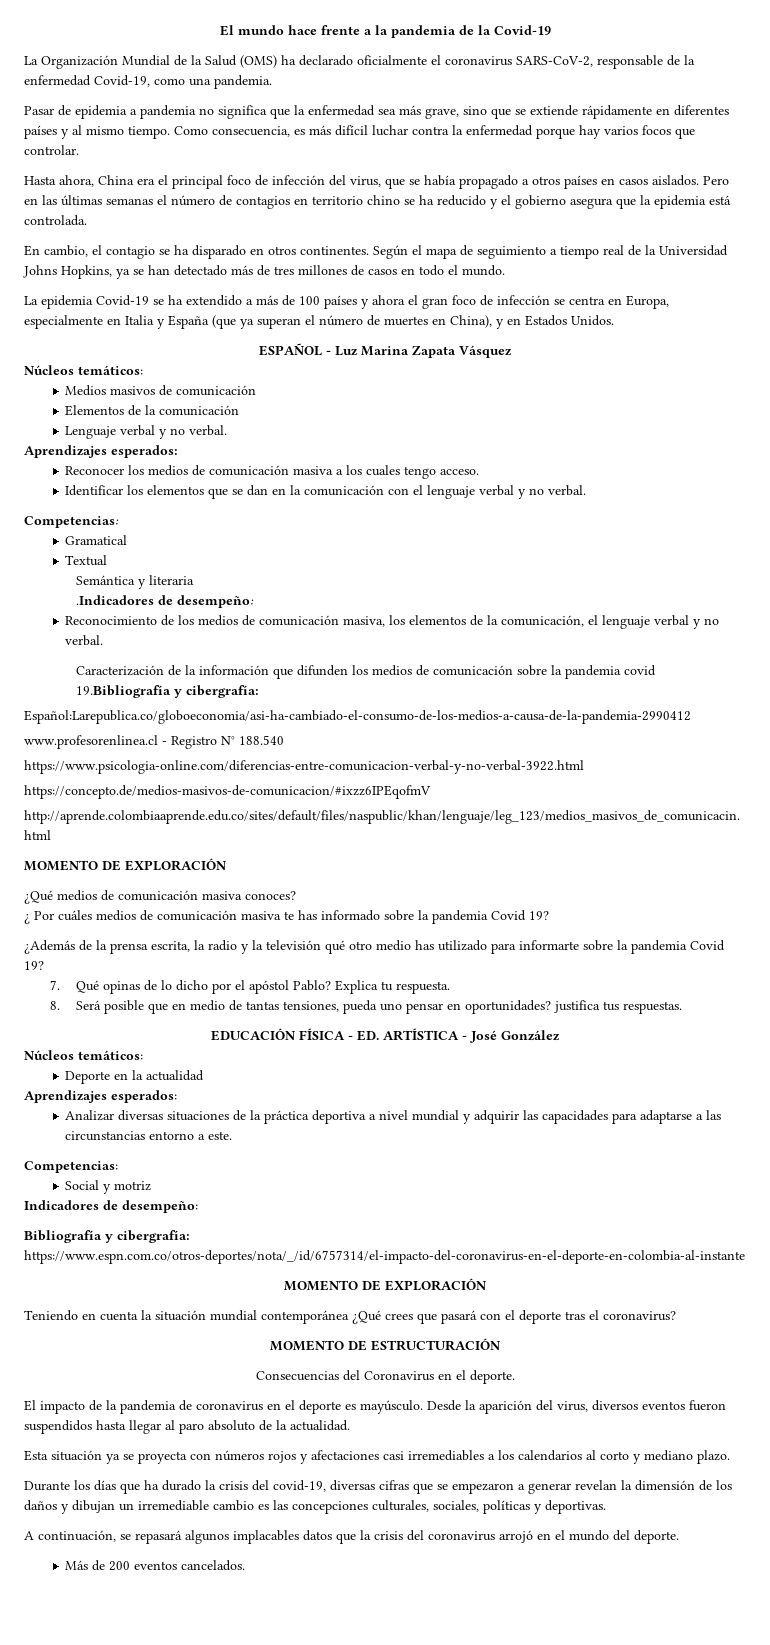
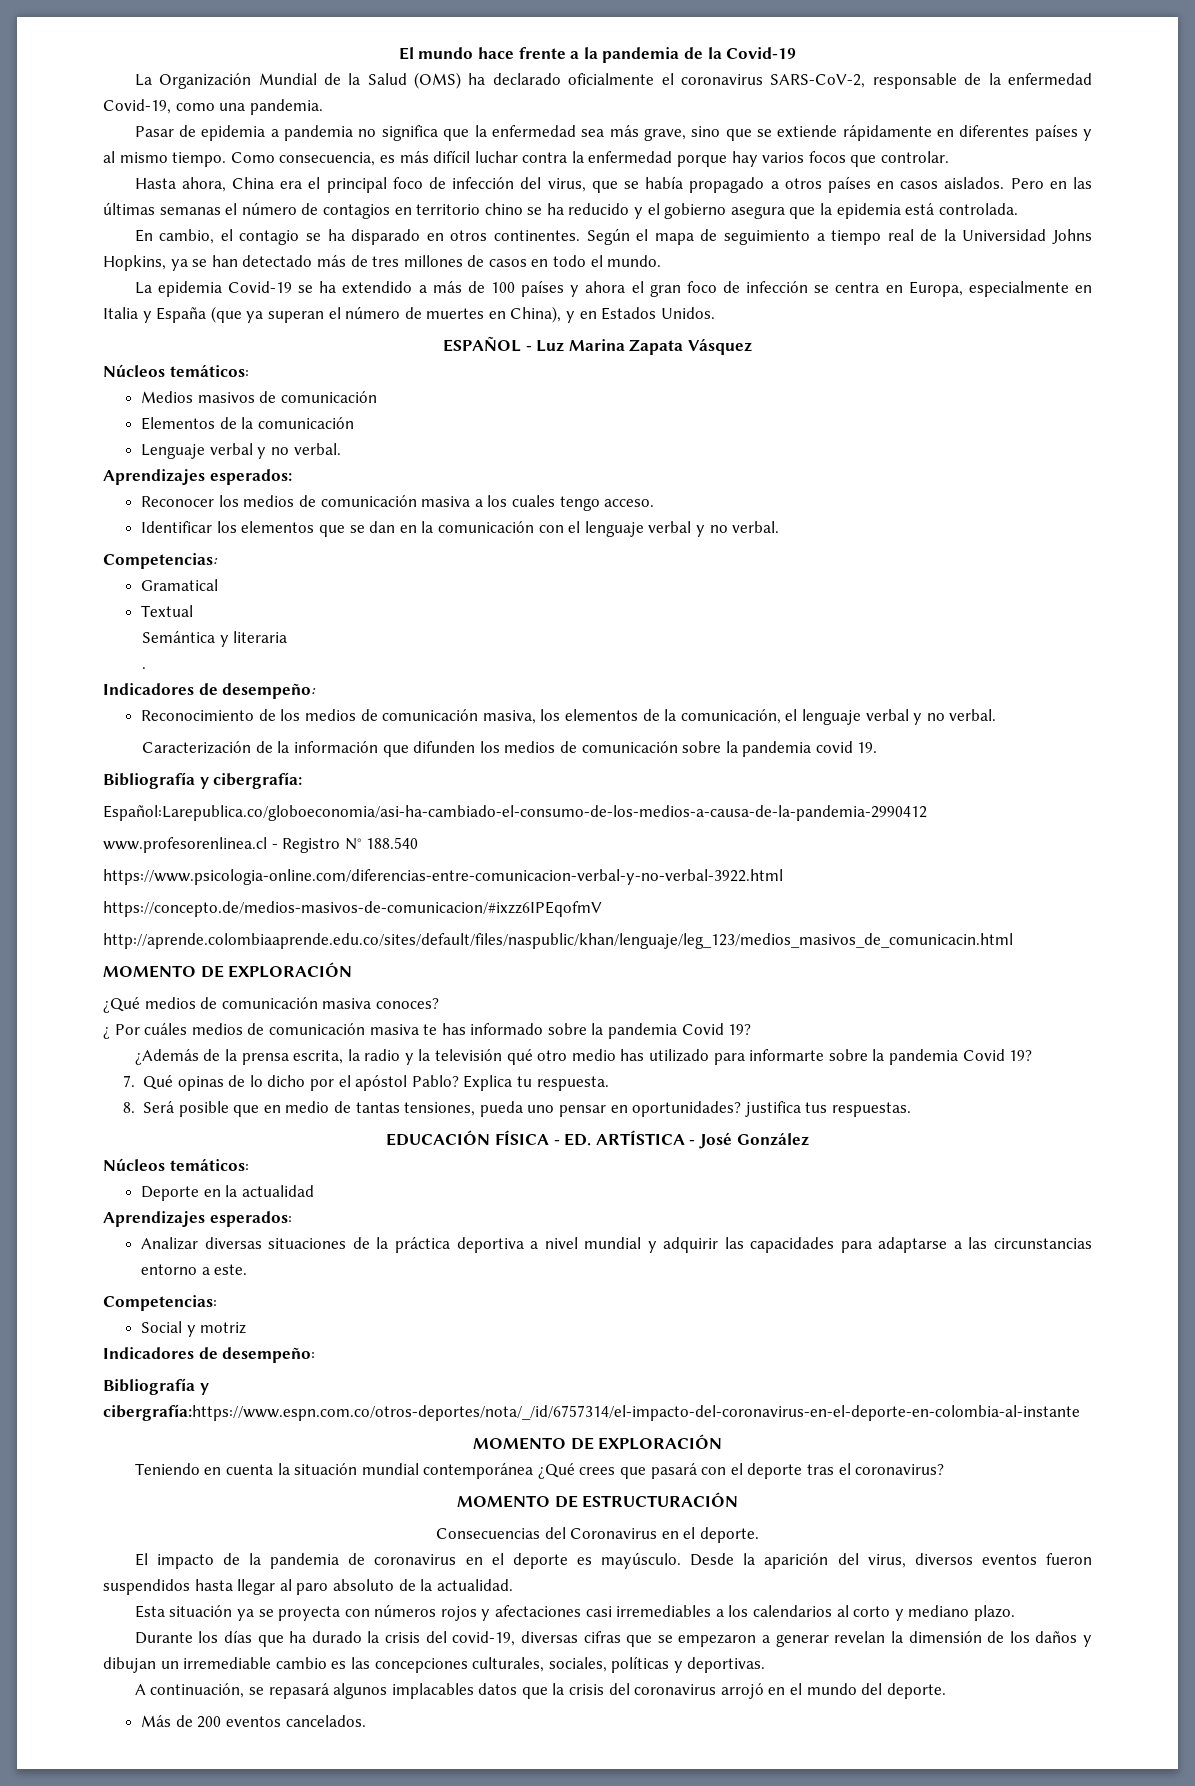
- .Indicadores de desempeño:
+ .
+ Indicadores de desempeño:
- Caracterización de la información que difunden los medios de comunicación sobre la pandemia covid 19.Bibliografía y cibergrafía:
+ Caracterización de la información que difunden los medios de comunicación sobre la pandemia covid 19.
+ Bibliografía y cibergrafía:
- Bibliografía y cibergrafía: https://www.espn.com.co/otros-deportes/nota/_/id/6757314/el-impacto-del-coronavirus-en-el-deporte-en-colombia-al-instante
+ Bibliografía y cibergrafía:https://www.espn.com.co/otros-deportes/nota/_/id/6757314/el-impacto-del-coronavirus-en-el-deporte-en-colombia-al-instante

